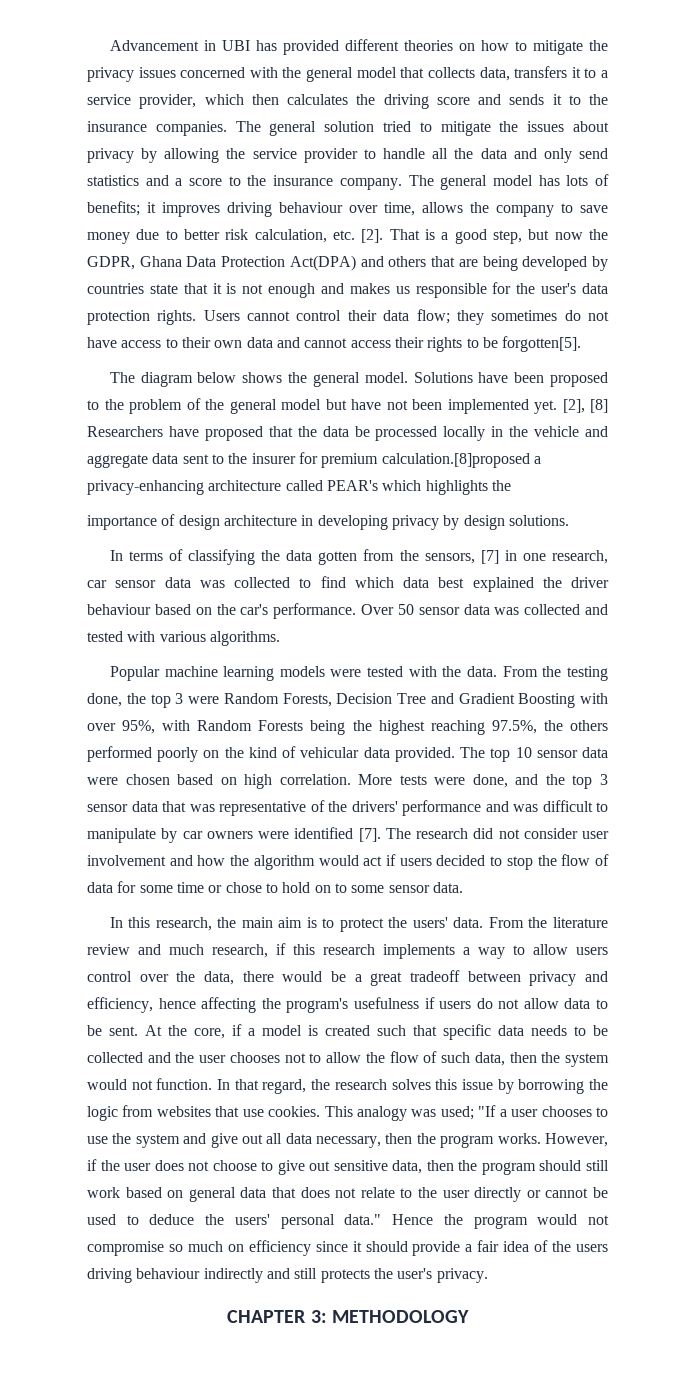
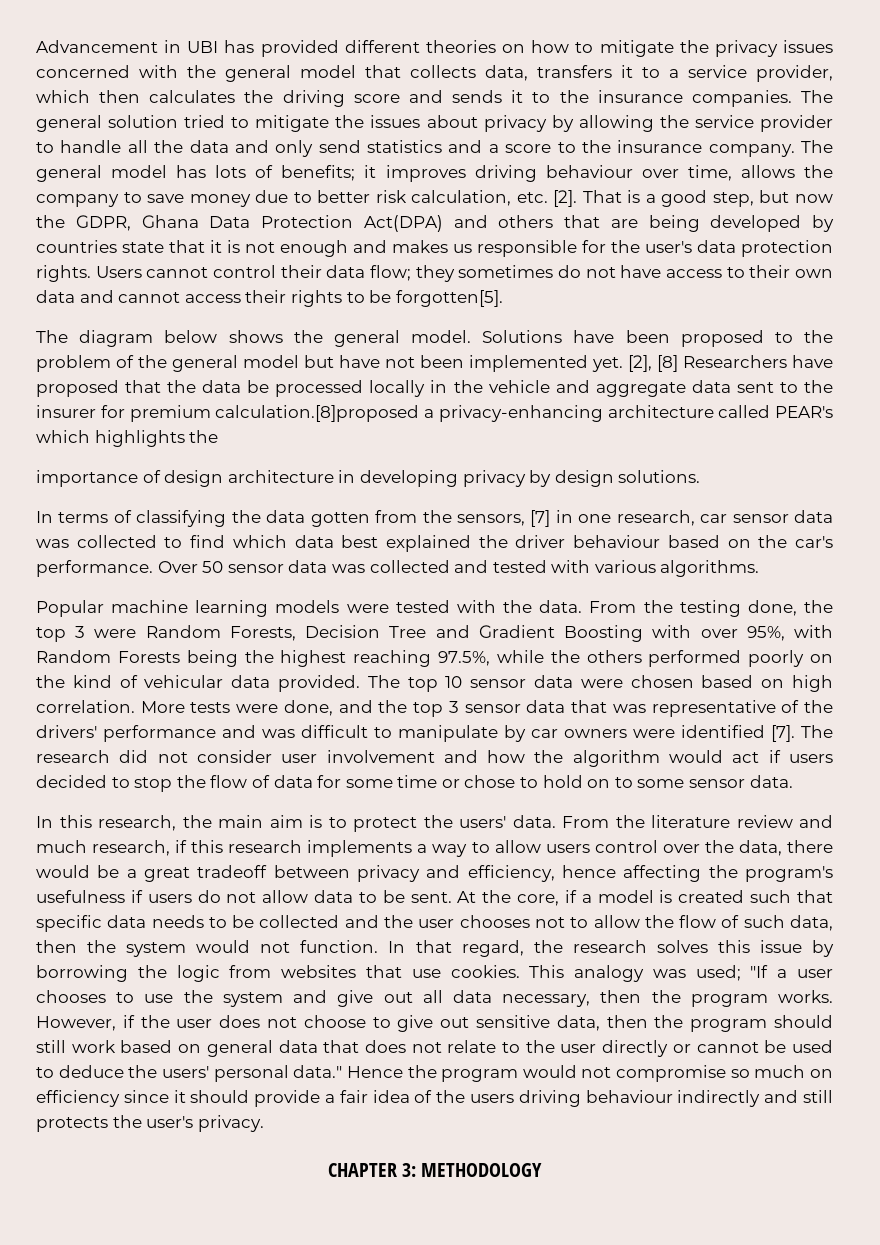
- From the testing done, the top 3 were Random Forests, Decision Tree and Gradient Boosting with over 95%, with Random Forests being the highest reaching 97.5%, the others performed poorly on the kind of vehicular data provided.
+ From the testing done, the top 3 were Random Forests, Decision Tree and Gradient Boosting with over 95%, with Random Forests being the highest reaching 97.5%, while the others performed poorly on the kind of vehicular data provided.

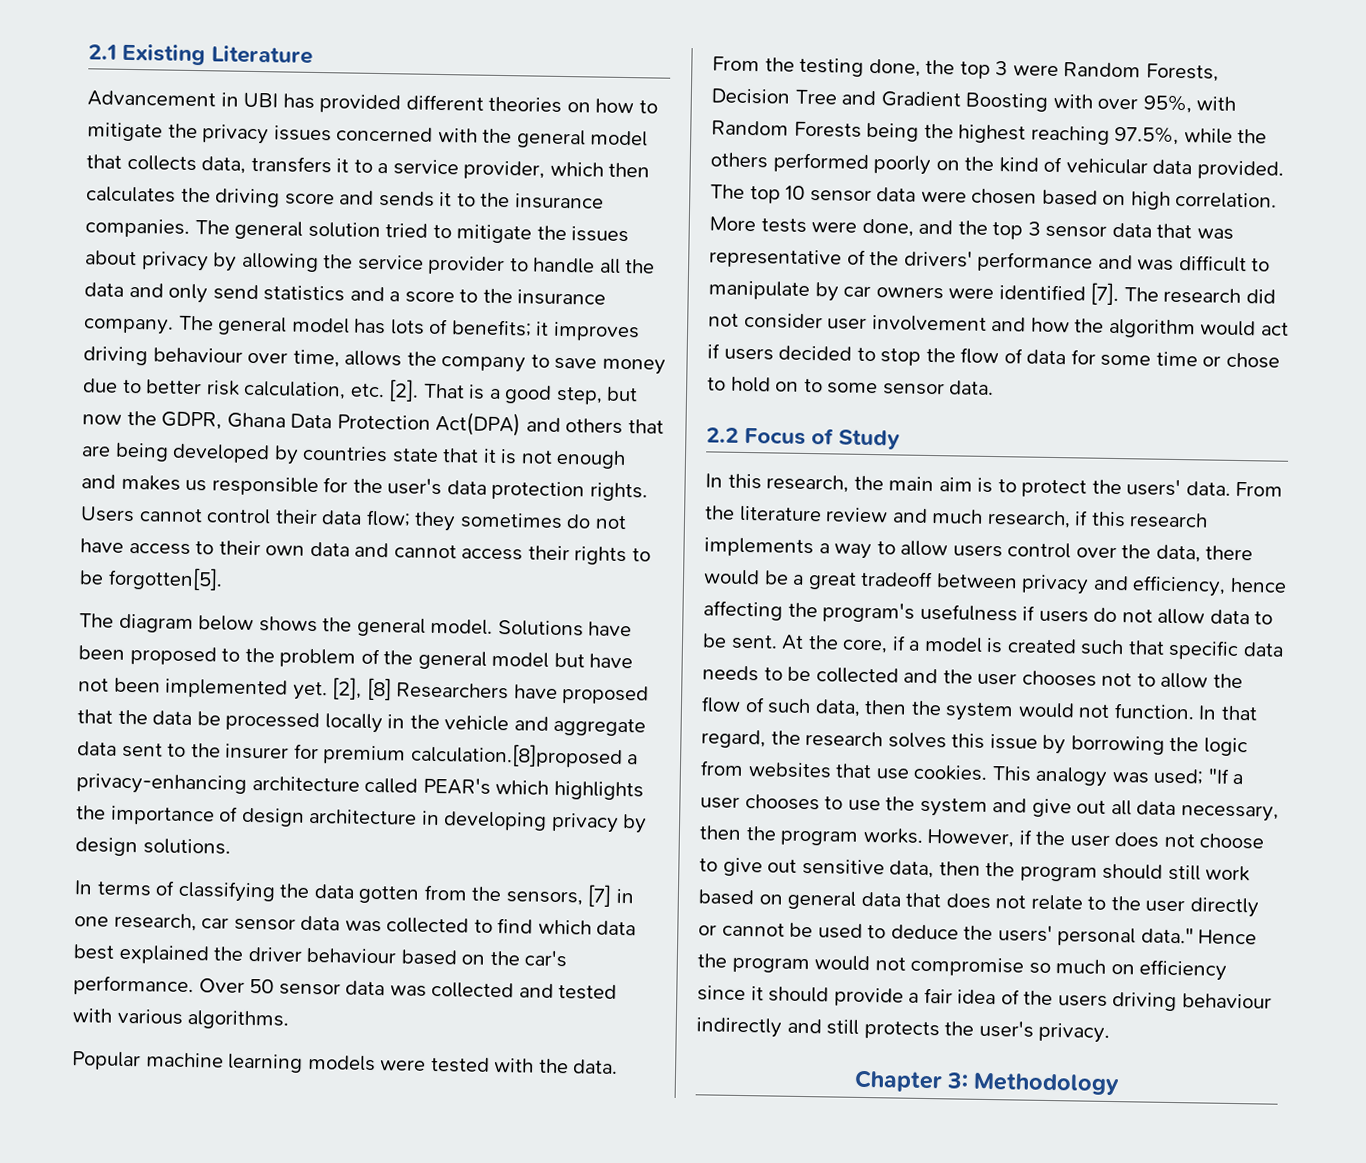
+ 2.1 Existing Literature
- [2], [8] Researchers have proposed that the data be processed locally in the vehicle and aggregate data sent to the insurer for premium calculation.[8]proposed a privacy-enhancing architecture called PEAR's which highlights the
- importance of design architecture in developing privacy by design solutions.
+ [2], [8] Researchers have proposed that the data be processed locally in the vehicle and aggregate data sent to the insurer for premium calculation.[8]proposed a privacy-enhancing architecture called PEAR's which highlights the importance of design architecture in developing privacy by design solutions.
+ 2.2 Focus of Study
- CHAPTER 3: METHODOLOGY
+ Chapter 3: Methodology

